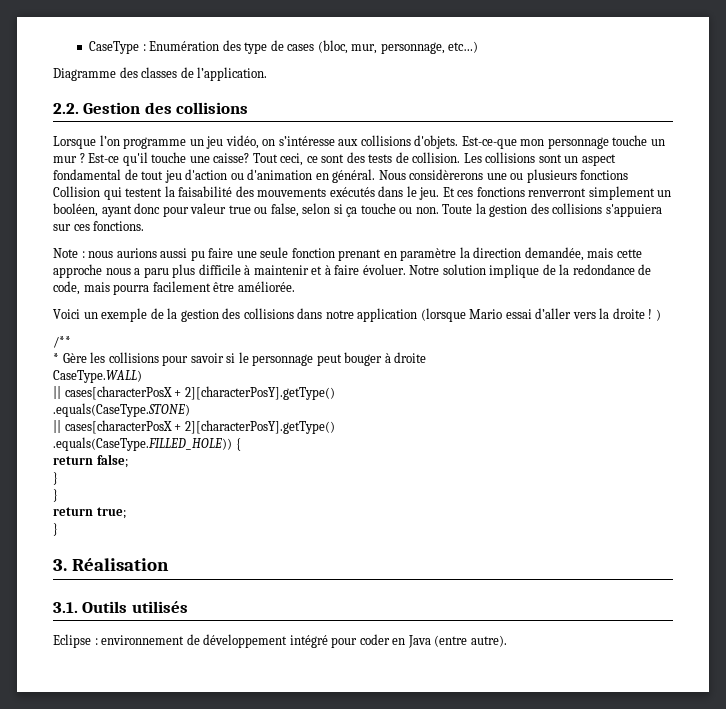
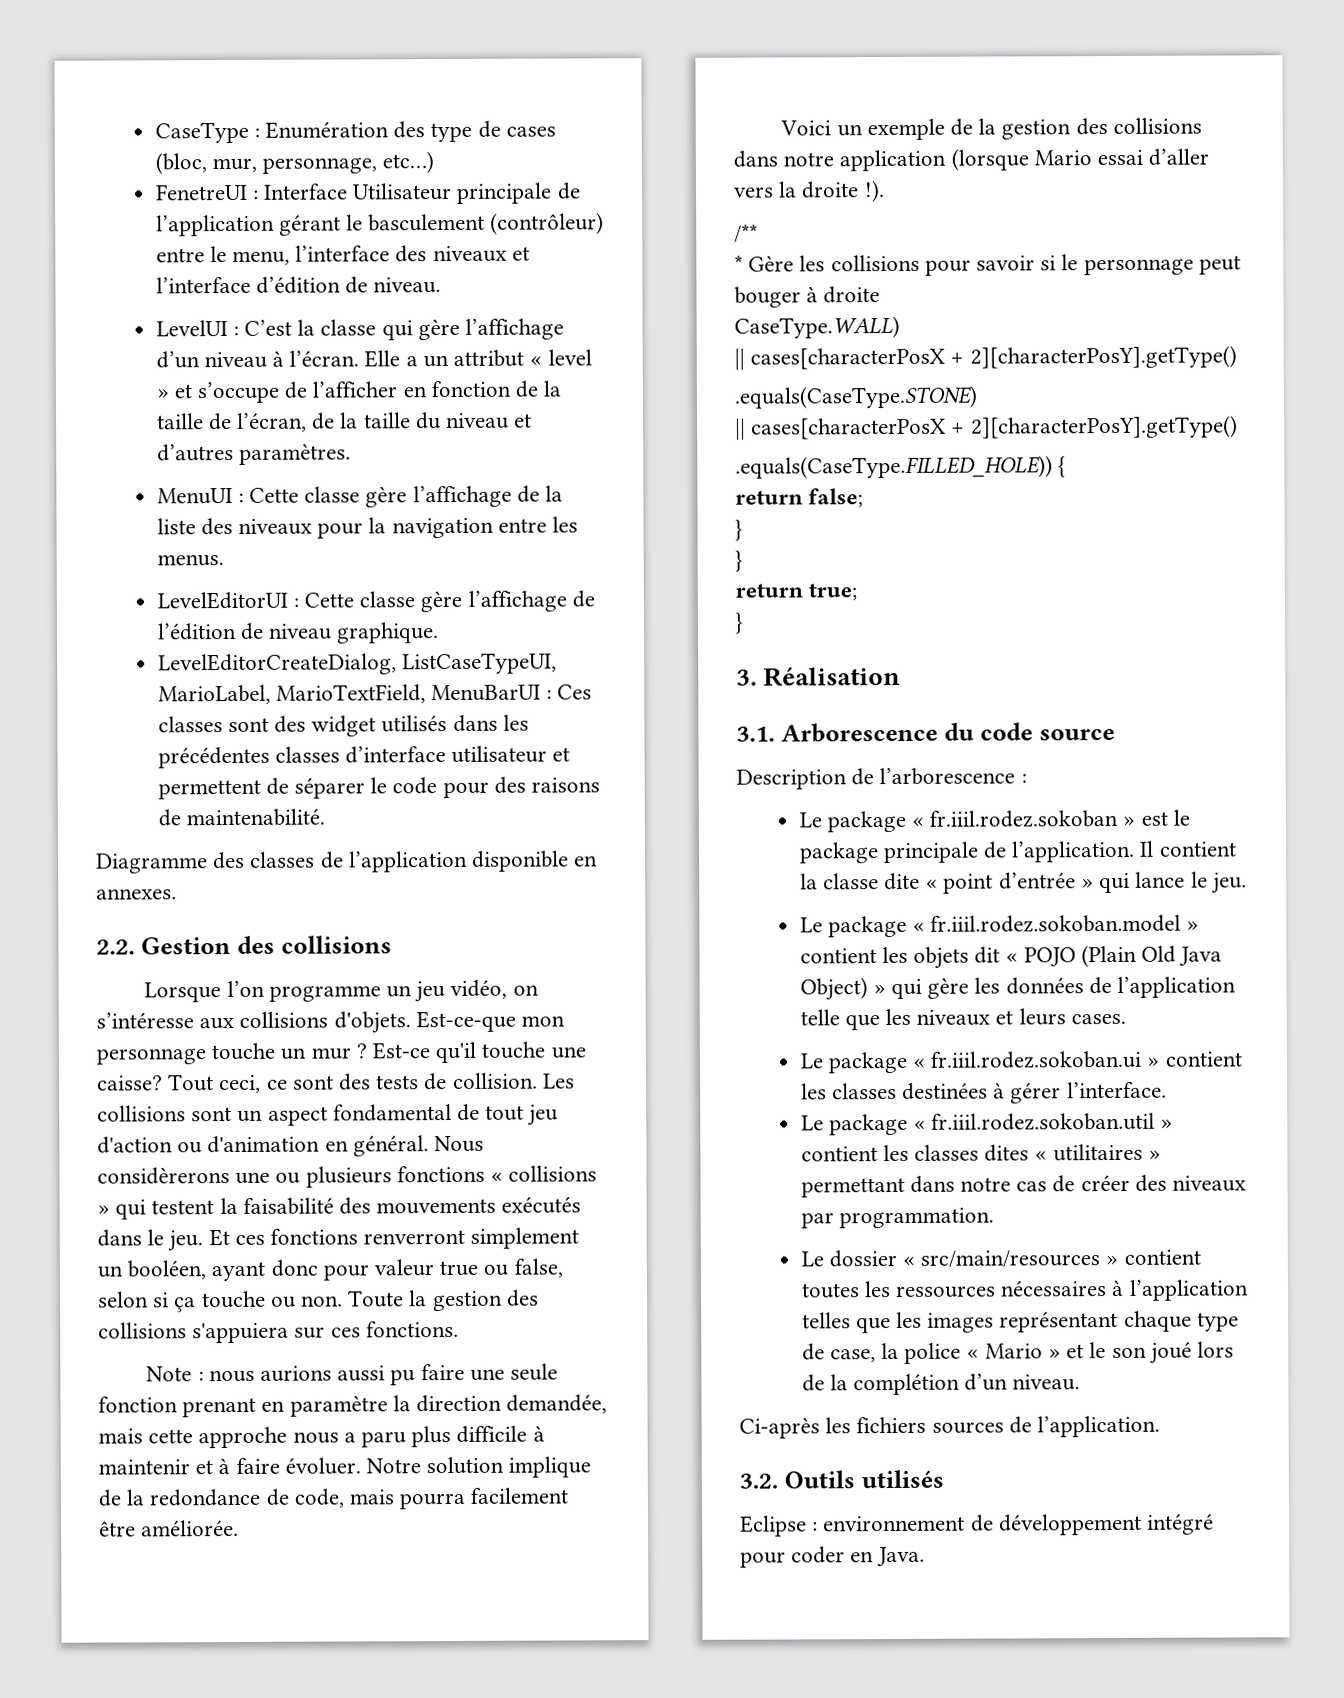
+ FenetreUI : Interface Utilisateur principale de l’application gérant le basculement (contrôleur) entre le menu, l’interface des niveaux et l’interface d’édition de niveau.
+ LevelUI : C’est la classe qui gère l’affichage d’un niveau à l’écran. Elle a un attribut « level » et s’occupe de l’afficher en fonction de la taille de l’écran, de la taille du niveau et d’autres paramètres.
+ MenuUI : Cette classe gère l’affichage de la liste des niveaux pour la navigation entre les menus.
+ LevelEditorUI : Cette classe gère l’affichage de l’édition de niveau graphique.
+ LevelEditorCreateDialog, ListCaseTypeUI, MarioLabel, MarioTextField, MenuBarUI : Ces classes sont des widget utilisés dans les précédentes classes d’interface utilisateur et permettent de séparer le code pour des raisons de maintenabilité.
- Diagramme des classes de l’application.
+ Diagramme des classes de l’application disponible en annexes.
- Nous considèrerons une ou plusieurs fonctions Collision qui testent la faisabilité des mouvements exécutés dans le jeu.
+ Nous considèrerons une ou plusieurs fonctions « collisions » qui testent la faisabilité des mouvements exécutés dans le jeu.
- Voici un exemple de la gestion des collisions dans notre application (lorsque Mario essai d’aller vers la droite ! )
+ Voici un exemple de la gestion des collisions dans notre application (lorsque Mario essai d’aller vers la droite !).
- 3.1. Outils utilisés
+ 3.1. Arborescence du code source
+ Description de l’arborescence :
+ Le package « fr.iiil.rodez.sokoban » est le package principale de l’application. Il contient la classe dite « point d’entrée » qui lance le jeu.
+ Le package « fr.iiil.rodez.sokoban.model » contient les objets dit « POJO (Plain Old Java Object) » qui gère les données de l’application telle que les niveaux et leurs cases.
+ Le package « fr.iiil.rodez.sokoban.ui » contient les classes destinées à gérer l’interface.
+ Le package « fr.iiil.rodez.sokoban.util » contient les classes dites « utilitaires » permettant dans notre cas de créer des niveaux par programmation.
+ Le dossier « src/main/resources » contient toutes les ressources nécessaires à l’application telles que les images représentant chaque type de case, la police « Mario » et le son joué lors de la complétion d’un niveau.
+ Ci-après les fichiers sources de l’application.
+ 3.2. Outils utilisés
- Eclipse : environnement de développement intégré pour coder en Java (entre autre).
+ Eclipse : environnement de développement intégré pour coder en Java.

